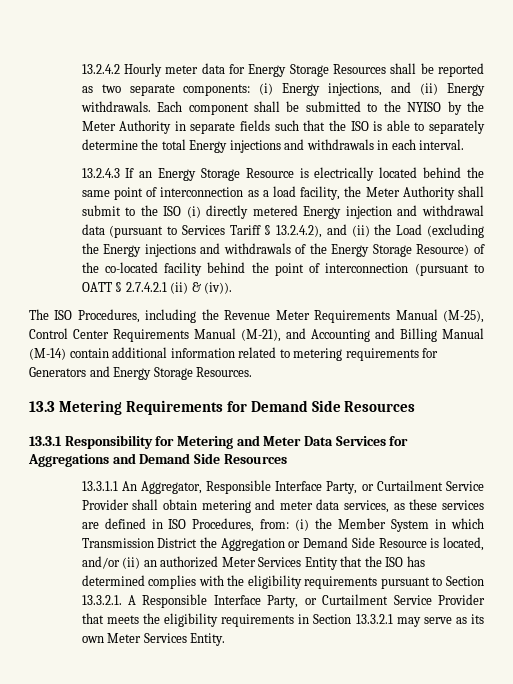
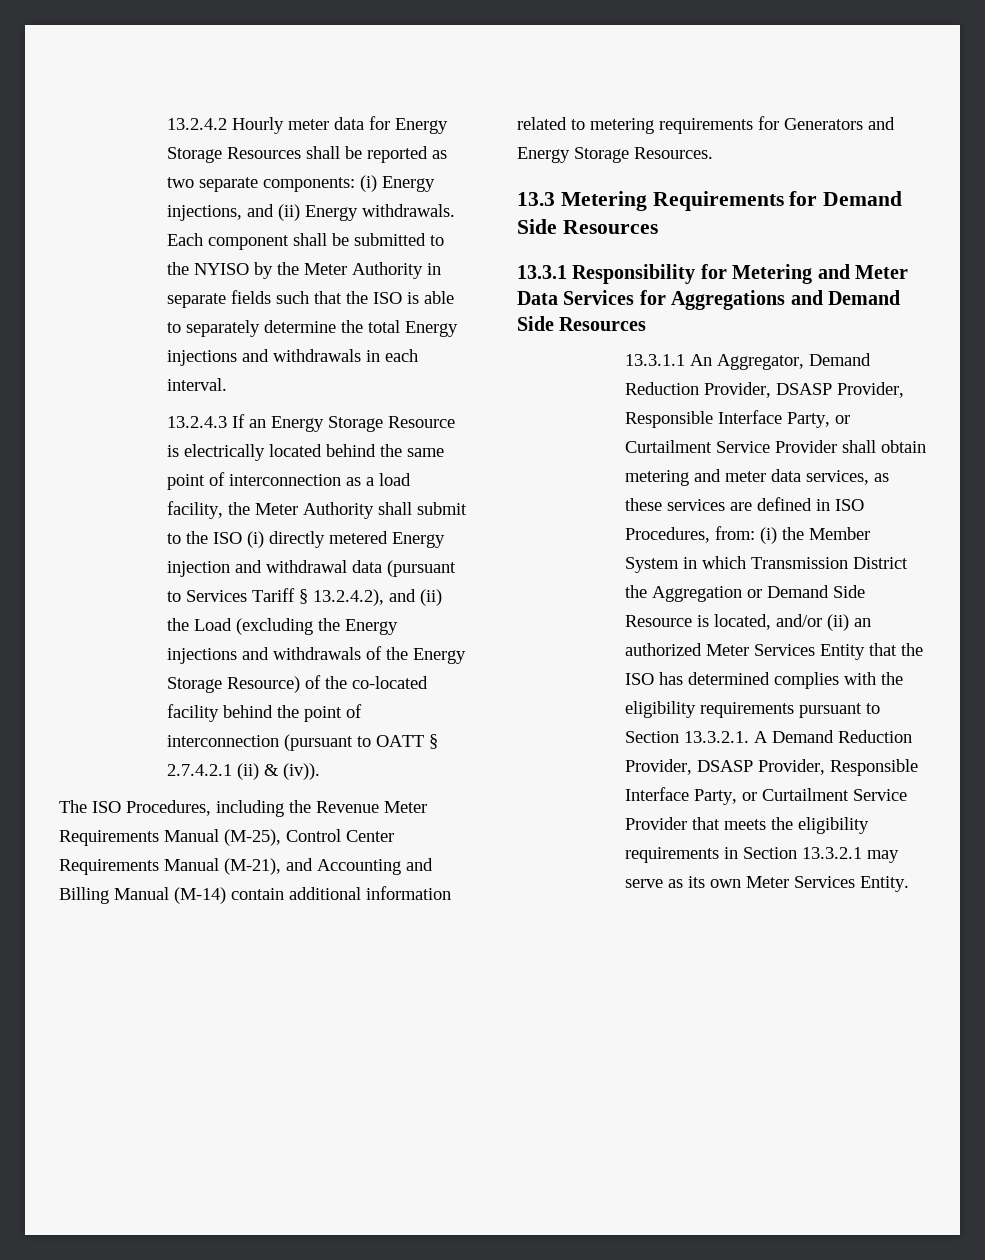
- 13.3.1.1 An Aggregator, Responsible Interface Party, or Curtailment Service Provider shall obtain metering and meter data services, as these services are defined in ISO Procedures, from:
+ 13.3.1.1 An Aggregator, Demand Reduction Provider, DSASP Provider, Responsible Interface Party, or Curtailment Service Provider shall obtain metering and meter data services, as these services are defined in ISO Procedures, from:
- (i) the Member System in which Transmission District the Aggregation or Demand Side Resource is located, and/or (ii) an authorized Meter Services Entity that the ISO has determined complies with the eligibility requirements pursuant to Section 13.3.2.1. A Responsible Interface Party, or Curtailment Service Provider that meets the eligibility requirements in Section 13.3.2.1 may serve as its own Meter Services Entity.
+ (i) the Member System in which Transmission District the Aggregation or Demand Side Resource is located, and/or (ii) an authorized Meter Services Entity that the ISO has determined complies with the eligibility requirements pursuant to Section 13.3.2.1. A Demand Reduction Provider, DSASP Provider, Responsible Interface Party, or Curtailment Service Provider that meets the eligibility requirements in Section 13.3.2.1 may serve as its own Meter Services Entity.

